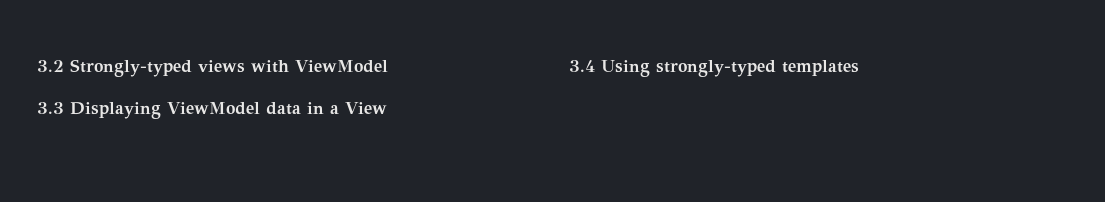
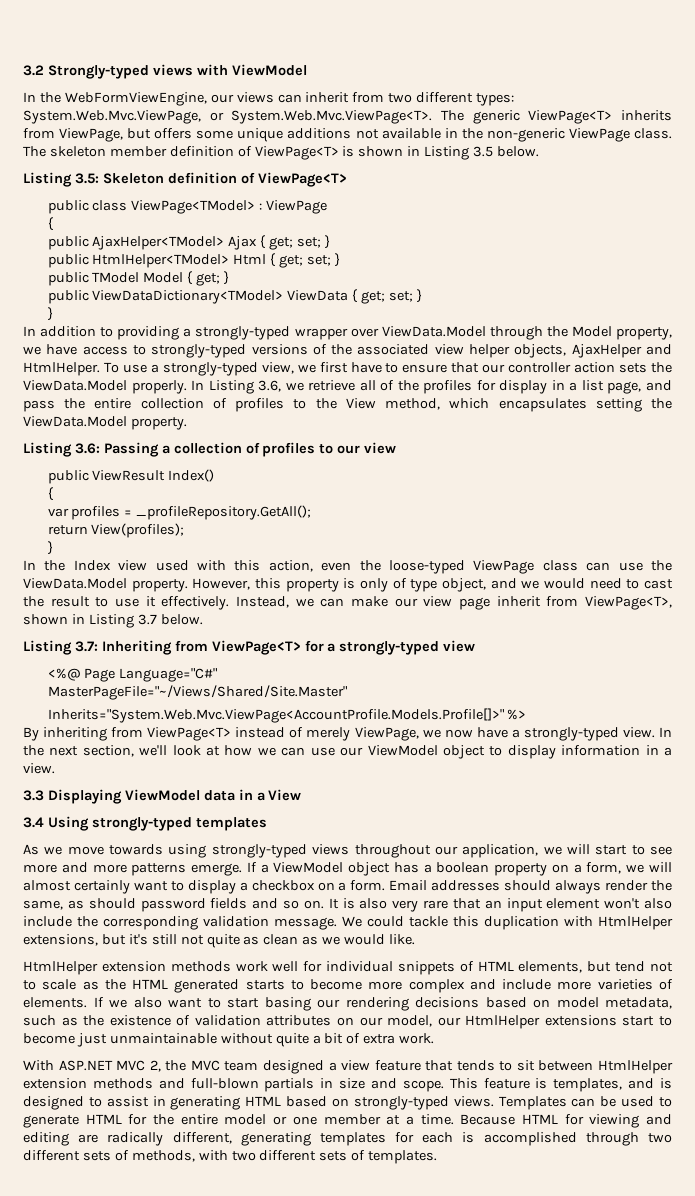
+ In the WebFormViewEngine, our views can inherit from two different types: System.Web.Mvc.ViewPage, or System.Web.Mvc.ViewPage<T>. The generic ViewPage<T> inherits from ViewPage, but offers some unique additions not available in the non-generic ViewPage class. The skeleton member definition of ViewPage<T> is shown in Listing 3.5 below.
+ Listing 3.5: Skeleton definition of ViewPage<T>
+ public class ViewPage<TModel> : ViewPage
+ {
+ public AjaxHelper<TModel> Ajax { get; set; }
+ public HtmlHelper<TModel> Html { get; set; }
+ public TModel Model { get; }
+ public ViewDataDictionary<TModel> ViewData { get; set; }
+ }
+ In addition to providing a strongly-typed wrapper over ViewData.Model through the Model property, we have access to strongly-typed versions of the associated view helper objects, AjaxHelper and HtmlHelper. To use a strongly-typed view, we first have to ensure that our controller action sets the ViewData.Model properly. In Listing 3.6, we retrieve all of the profiles for display in a list page, and pass the entire collection of profiles to the View method, which encapsulates setting the ViewData.Model property.
+ Listing 3.6: Passing a collection of profiles to our view
+ public ViewResult Index()
+ {
+ var profiles = _profileRepository.GetAll();
+ return View(profiles);
+ }
+ In the Index view used with this action, even the loose-typed ViewPage class can use the ViewData.Model property. However, this property is only of type object, and we would need to cast the result to use it effectively. Instead, we can make our view page inherit from ViewPage<T>, shown in Listing 3.7 below.
+ Listing 3.7: Inheriting from ViewPage<T> for a strongly-typed view
+ <%@ Page Language="C#"
+ MasterPageFile="~/Views/Shared/Site.Master"
+ Inherits="System.Web.Mvc.ViewPage<AccountProfile.Models.Profile[]>" %>
+ By inheriting from ViewPage<T> instead of merely ViewPage, we now have a strongly-typed view. In the next section, we'll look at how we can use our ViewModel object to display information in a view.
+ As we move towards using strongly-typed views throughout our application, we will start to see more and more patterns emerge. If a ViewModel object has a boolean property on a form, we will almost certainly want to display a checkbox on a form. Email addresses should always render the same, as should password fields and so on. It is also very rare that an input element won't also include the corresponding validation message. We could tackle this duplication with HtmlHelper extensions, but it's still not quite as clean as we would like.
+ HtmlHelper extension methods work well for individual snippets of HTML elements, but tend not to scale as the HTML generated starts to become more complex and include more varieties of elements. If we also want to start basing our rendering decisions based on model metadata, such as the existence of validation attributes on our model, our HtmlHelper extensions start to become just unmaintainable without quite a bit of extra work.
+ With ASP.NET MVC 2, the MVC team designed a view feature that tends to sit between HtmlHelper extension methods and full-blown partials in size and scope. This feature is templates, and is designed to assist in generating HTML based on strongly-typed views. Templates can be used to generate HTML for the entire model or one member at a time. Because HTML for viewing and editing are radically different, generating templates for each is accomplished through two different sets of methods, with two different sets of templates.

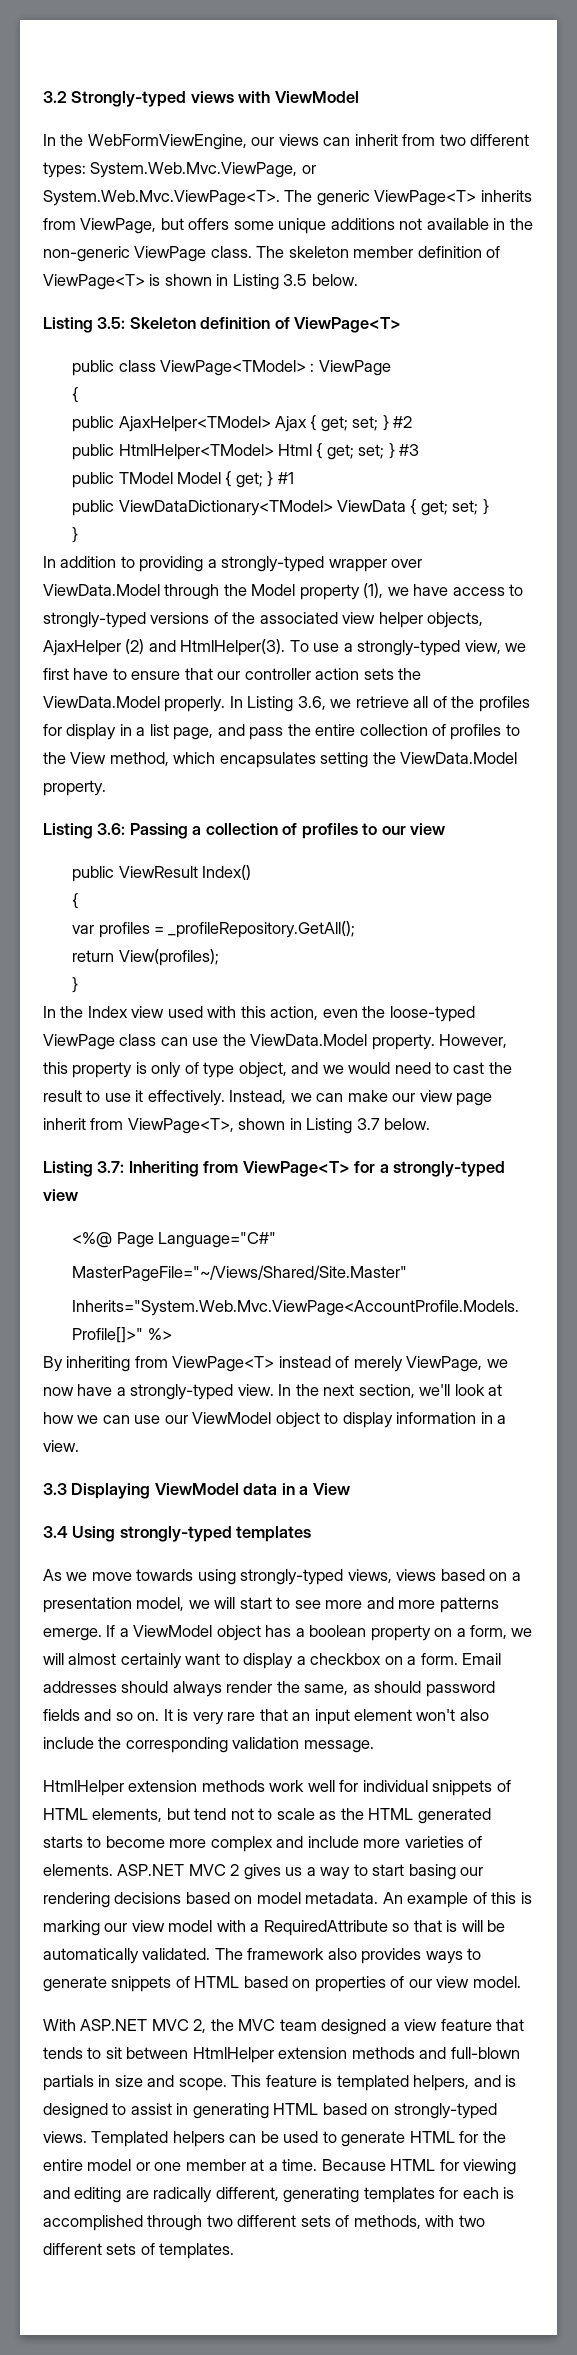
- public AjaxHelper<TModel> Ajax { get; set; }
+ public AjaxHelper<TModel> Ajax { get; set; } #2
- public HtmlHelper<TModel> Html { get; set; }
+ public HtmlHelper<TModel> Html { get; set; } #3
- public TModel Model { get; }
+ public TModel Model { get; } #1
- In addition to providing a strongly-typed wrapper over ViewData.Model through the Model property, we have access to strongly-typed versions of the associated view helper objects, AjaxHelper and HtmlHelper.
+ In addition to providing a strongly-typed wrapper over ViewData.Model through the Model property (1), we have access to strongly-typed versions of the associated view helper objects, AjaxHelper (2) and HtmlHelper(3).
- As we move towards using strongly-typed views throughout our application, we will start to see more and more patterns emerge.
+ As we move towards using strongly-typed views, views based on a presentation model, we will start to see more and more patterns emerge.
- It is also very rare that an input element won't also include the corresponding validation message. We could tackle this duplication with HtmlHelper extensions, but it's still not quite as clean as we would like.
+ It is very rare that an input element won't also include the corresponding validation message.
- If we also want to start basing our rendering decisions based on model metadata, such as the existence of validation attributes on our model, our HtmlHelper extensions start to become just unmaintainable without quite a bit of extra work.
+ ASP.NET MVC 2 gives us a way to start basing our rendering decisions based on model metadata. An example of this is marking our view model with a RequiredAttribute so that is will be automatically validated. The framework also provides ways to generate snippets of HTML based on properties of our view model.
- This feature is templates, and is designed to assist in generating HTML based on strongly-typed views.
+ This feature is templated helpers, and is designed to assist in generating HTML based on strongly-typed views.
- Templates can be used to generate HTML for the entire model or one member at a time.
+ Templated helpers can be used to generate HTML for the entire model or one member at a time.

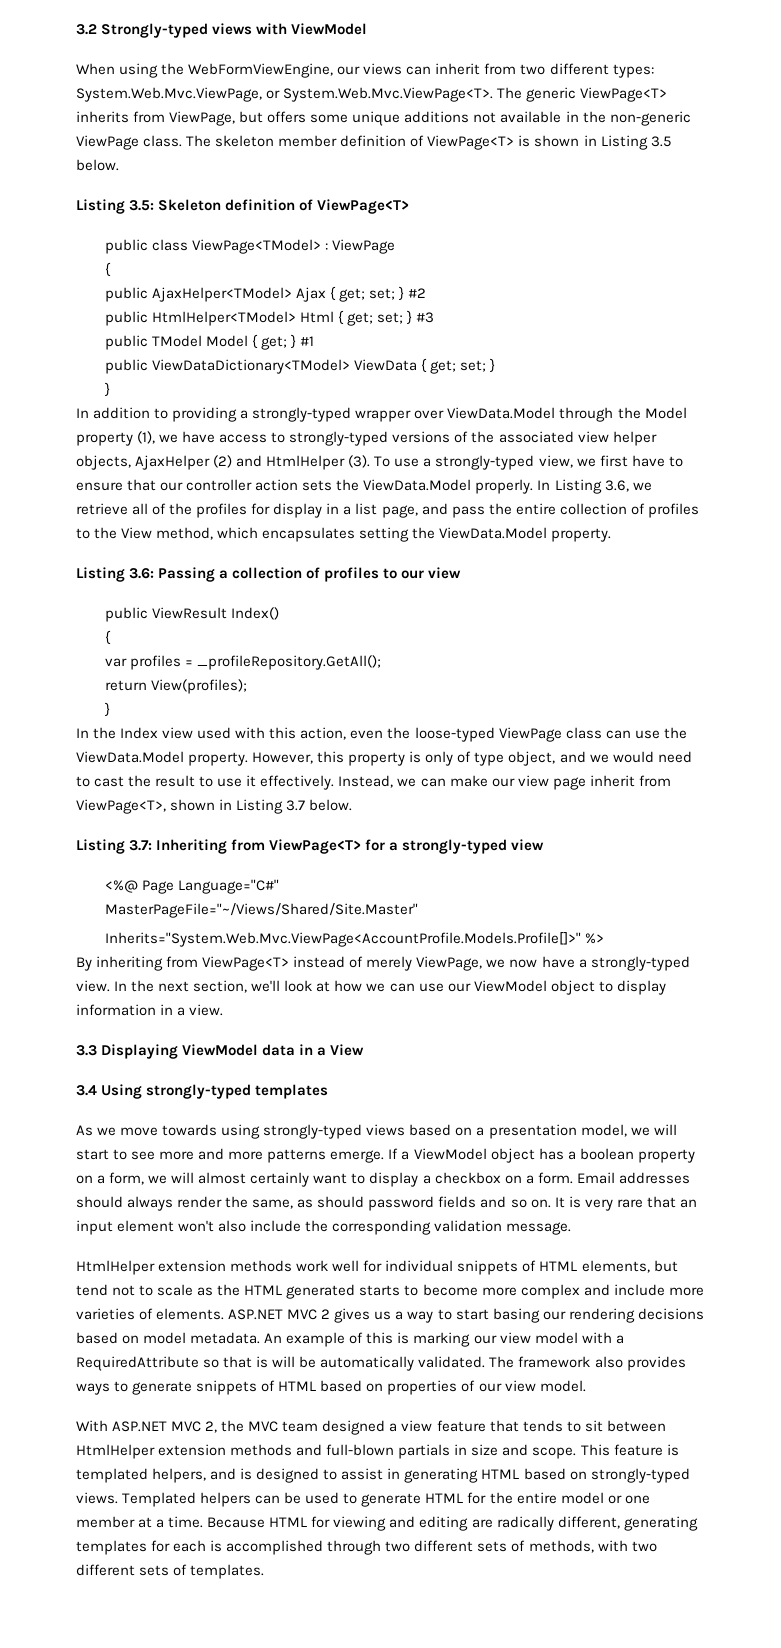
- In the WebFormViewEngine, our views can inherit from two different types: System.Web.Mvc.ViewPage, or System.Web.Mvc.ViewPage<T>. The generic ViewPage<T> inherits from ViewPage, but offers some unique additions not available in the non-generic ViewPage class.
+ When using the WebFormViewEngine, our views can inherit from two different types: System.Web.Mvc.ViewPage, or System.Web.Mvc.ViewPage<T>. The generic ViewPage<T> inherits from ViewPage, but offers some unique additions not available in the non-generic ViewPage class.
- In addition to providing a strongly-typed wrapper over ViewData.Model through the Model property (1), we have access to strongly-typed versions of the associated view helper objects, AjaxHelper (2) and HtmlHelper(3).
+ In addition to providing a strongly-typed wrapper over ViewData.Model through the Model property (1), we have access to strongly-typed versions of the associated view helper objects, AjaxHelper (2) and HtmlHelper (3).
- As we move towards using strongly-typed views, views based on a presentation model, we will start to see more and more patterns emerge.
+ As we move towards using strongly-typed views based on a presentation model, we will start to see more and more patterns emerge.

